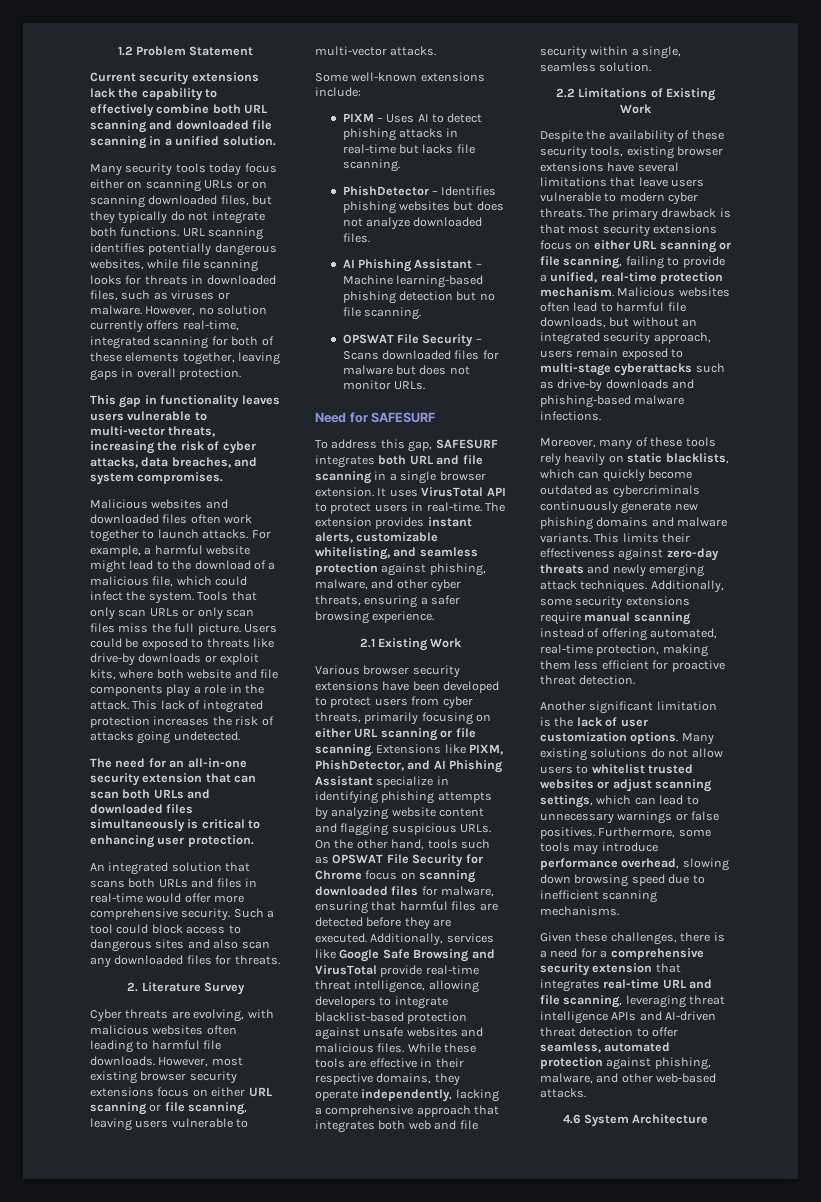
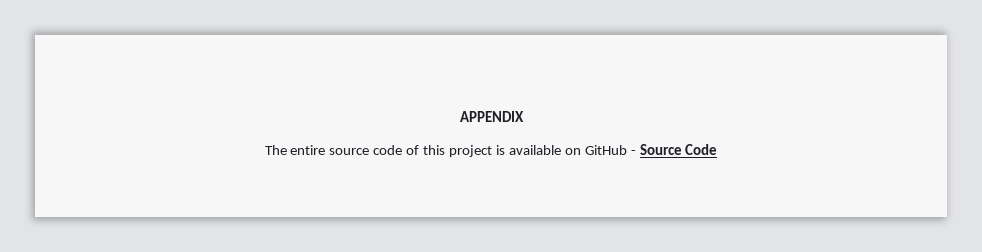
- 1.2 Problem Statement
- Current security extensions lack the capability to effectively combine both URL scanning and downloaded file scanning in a unified solution.
- Many security tools today focus either on scanning URLs or on scanning downloaded files, but they typically do not integrate both functions. URL scanning identifies potentially dangerous websites, while file scanning looks for threats in downloaded files, such as viruses or malware. However, no solution currently offers real-time, integrated scanning for both of these elements together, leaving gaps in overall protection.
- This gap in functionality leaves users vulnerable to multi-vector threats, increasing the risk of cyber attacks, data breaches, and system compromises.
- Malicious websites and downloaded files often work together to launch attacks. For example, a harmful website might lead to the download of a malicious file, which could infect the system. Tools that only scan URLs or only scan files miss the full picture. Users could be exposed to threats like drive-by downloads or exploit kits, where both website and file components play a role in the attack. This lack of integrated protection increases the risk of attacks going undetected.
- The need for an all-in-one security extension that can scan both URLs and downloaded files simultaneously is critical to enhancing user protection.
- An integrated solution that scans both URLs and files in real-time would offer more comprehensive security. Such a tool could block access to dangerous sites and also scan any downloaded files for threats.
- 2. Literature Survey
- Cyber threats are evolving, with malicious websites often leading to harmful file downloads. However, most existing browser security extensions focus on either URL scanning or file scanning, leaving users vulnerable to multi-vector attacks.
- Some well-known extensions include:
- PIXM – Uses AI to detect phishing attacks in real-time but lacks file scanning.
- PhishDetector – Identifies phishing websites but does not analyze downloaded files.
- AI Phishing Assistant – Machine learning-based phishing detection but no file scanning.
- OPSWAT File Security – Scans downloaded files for malware but does not monitor URLs.
- Need for SAFESURF
- To address this gap, SAFESURF integrates both URL and file scanning in a single browser extension. It uses VirusTotal API to protect users in real-time. The extension provides instant alerts, customizable whitelisting, and seamless protection against phishing, malware, and other cyber threats, ensuring a safer browsing experience.
- 2.1 Existing Work
- Various browser security extensions have been developed to protect users from cyber threats, primarily focusing on either URL scanning or file scanning. Extensions like PIXM, PhishDetector, and AI Phishing Assistant specialize in identifying phishing attempts by analyzing website content and flagging suspicious URLs. On the other hand, tools such as OPSWAT File Security for Chrome focus on scanning downloaded files for malware, ensuring that harmful files are detected before they are executed. Additionally, services like Google Safe Browsing and VirusTotal provide real-time threat intelligence, allowing developers to integrate blacklist-based protection against unsafe websites and malicious files. While these tools are effective in their respective domains, they operate independently, lacking a comprehensive approach that integrates both web and file security within a single, seamless solution.
- 2.2 Limitations of Existing Work
- Despite the availability of these security tools, existing browser extensions have several limitations that leave users vulnerable to modern cyber threats. The primary drawback is that most security extensions focus on either URL scanning or file scanning, failing to provide a unified, real-time protection mechanism. Malicious websites often lead to harmful file downloads, but without an integrated security approach, users remain exposed to multi-stage cyberattacks such as drive-by downloads and phishing-based malware infections.
- Moreover, many of these tools rely heavily on static blacklists, which can quickly become outdated as cybercriminals continuously generate new phishing domains and malware variants. This limits their effectiveness against zero-day threats and newly emerging attack techniques. Additionally, some security extensions require manual scanning instead of offering automated, real-time protection, making them less efficient for proactive threat detection.
- Another significant limitation is the lack of user customization options. Many existing solutions do not allow users to whitelist trusted websites or adjust scanning settings, which can lead to unnecessary warnings or false positives. Furthermore, some tools may introduce performance overhead, slowing down browsing speed due to inefficient scanning mechanisms.
- Given these challenges, there is a need for a comprehensive security extension that integrates real-time URL and file scanning, leveraging threat intelligence APIs and AI-driven threat detection to offer seamless, automated protection against phishing, malware, and other web-based attacks.
- 4.6 System Architecture
+ APPENDIX
+ The entire source code of this project is available on GitHub - Source Code

